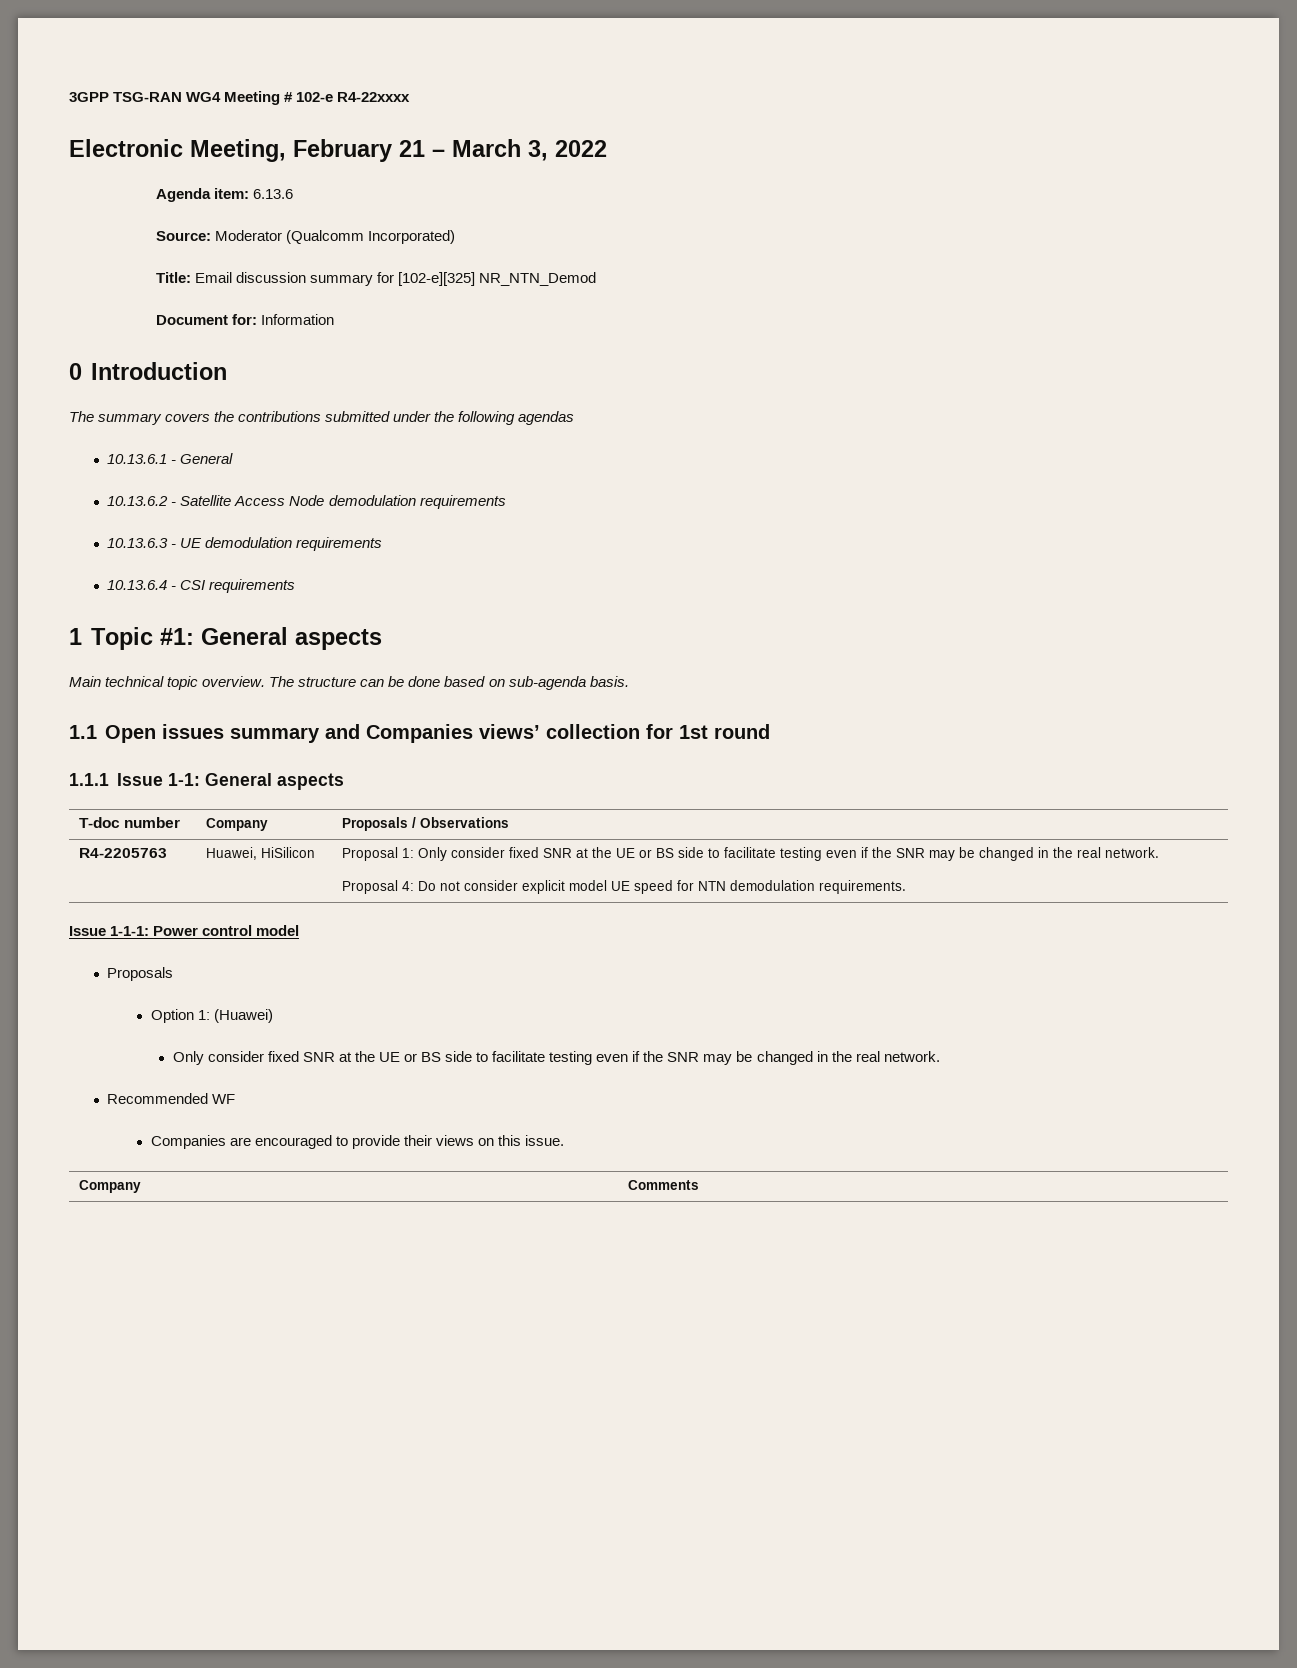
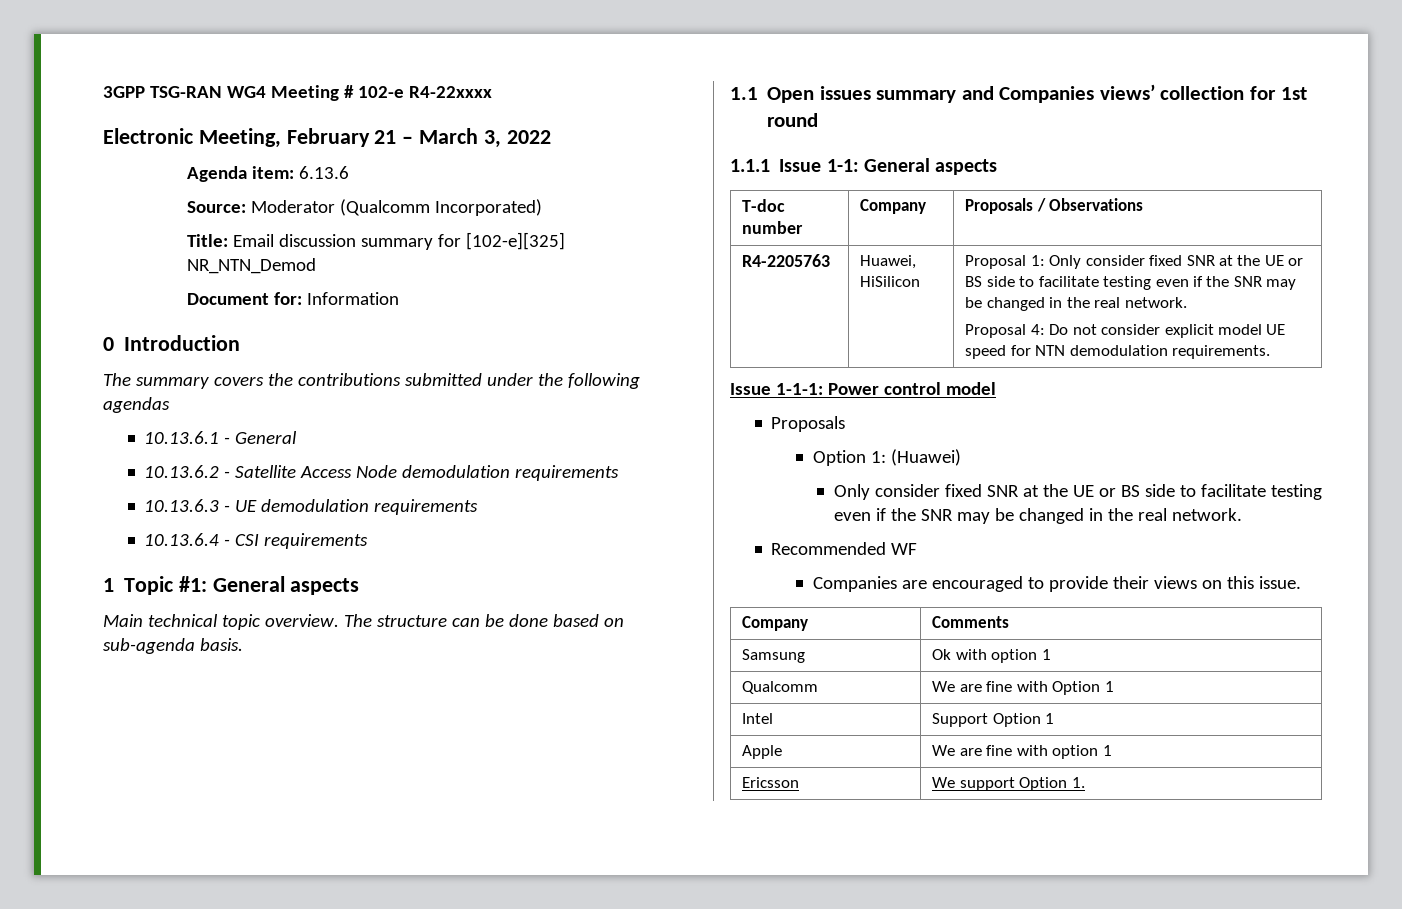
+ Samsung | Ok with option 1
+ Qualcomm | We are fine with Option 1
+ Intel | Support Option 1
+ Apple | We are fine with option 1
+ Ericsson | We support Option 1.

